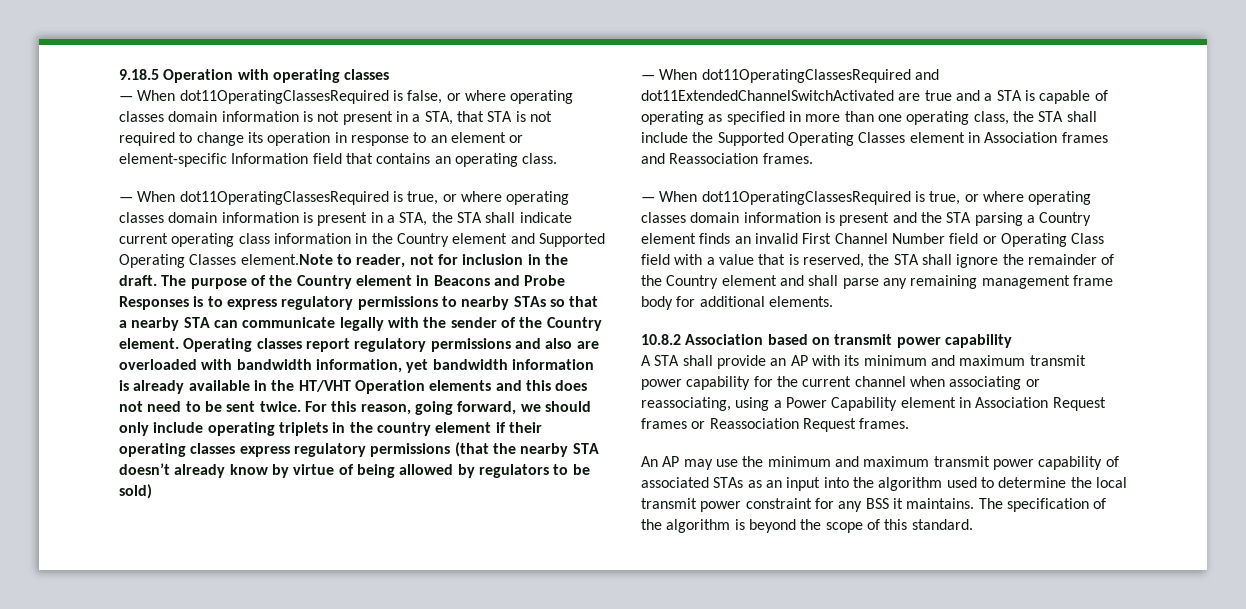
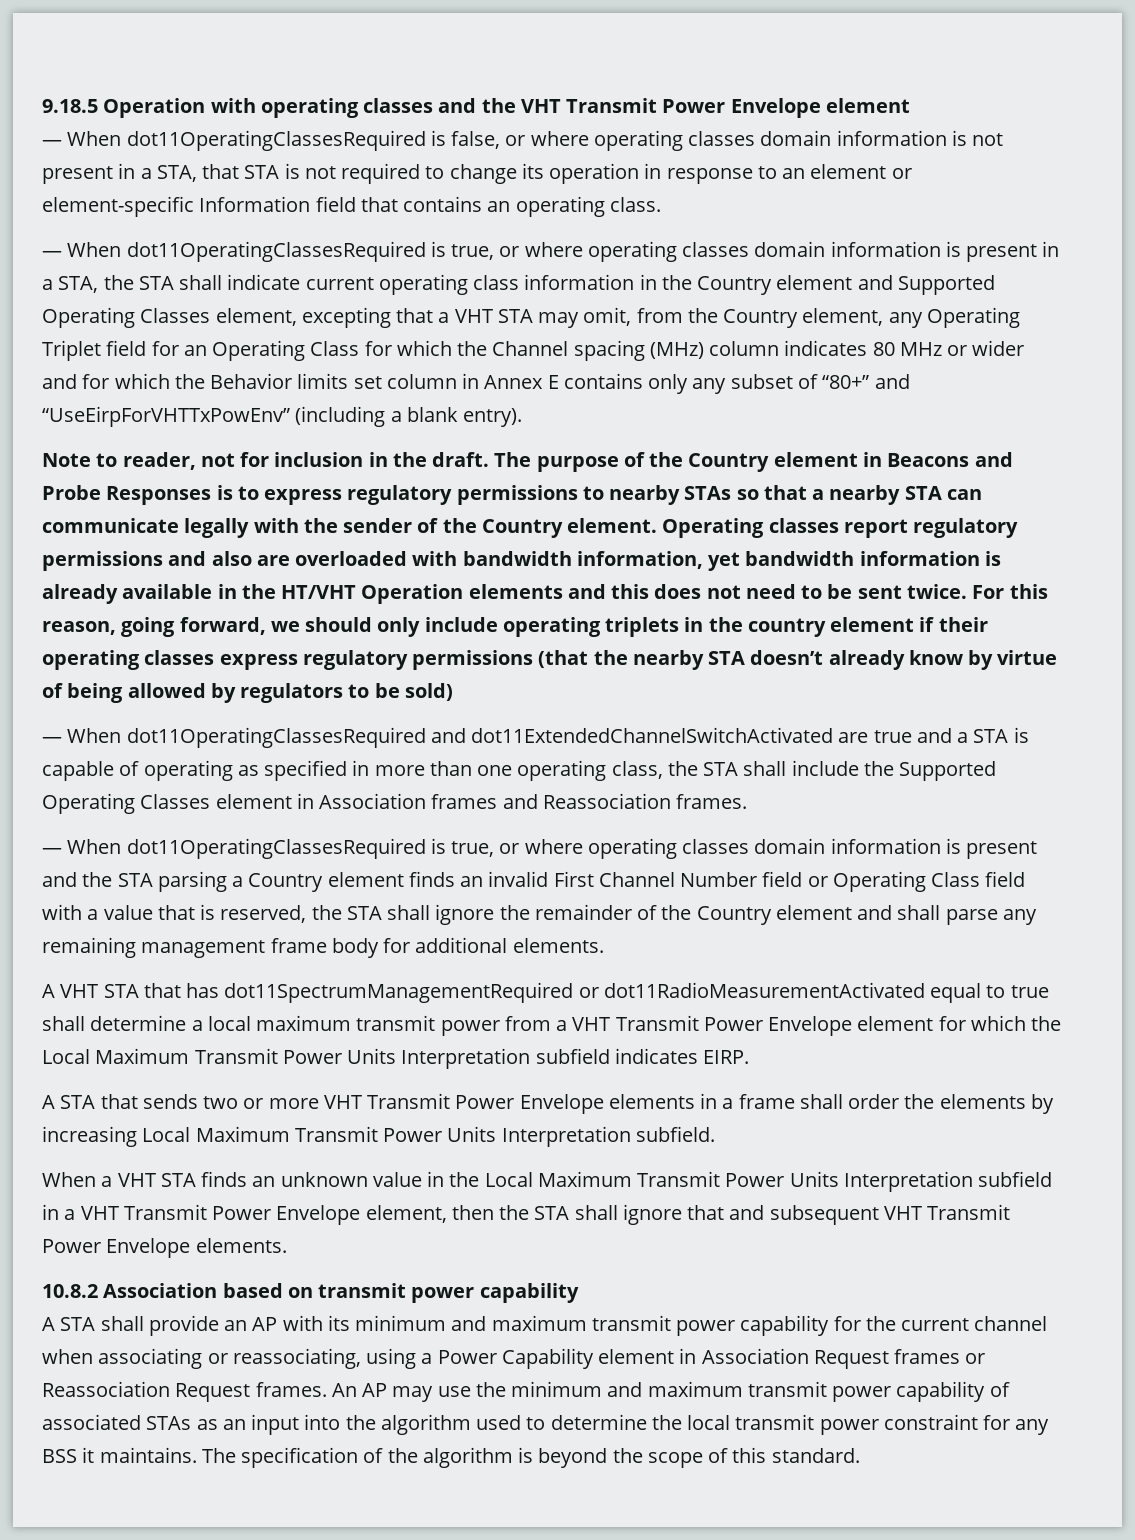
- 9.18.5 Operation with operating classes
+ 9.18.5 Operation with operating classes and the VHT Transmit Power Envelope element
- — When dot11OperatingClassesRequired is true, or where operating classes domain information is present in a STA, the STA shall indicate current operating class information in the Country element and Supported Operating Classes element.Note to reader, not for inclusion in the draft.
+ — When dot11OperatingClassesRequired is true, or where operating classes domain information is present in a STA, the STA shall indicate current operating class information in the Country element and Supported Operating Classes element, excepting that a VHT STA may omit, from the Country element, any Operating Triplet field for an Operating Class for which the Channel spacing (MHz) column indicates 80 MHz or wider and for which the Behavior limits set column in Annex E contains only any subset of “80+” and “UseEirpForVHTTxPowEnv” (including a blank entry).
+ Note to reader, not for inclusion in the draft.
+ A VHT STA that has dot11SpectrumManagementRequired or dot11RadioMeasurementActivated equal to true shall determine a local maximum transmit power from a VHT Transmit Power Envelope element for which the Local Maximum Transmit Power Units Interpretation subfield indicates EIRP.
+ A STA that sends two or more VHT Transmit Power Envelope elements in a frame shall order the elements by increasing Local Maximum Transmit Power Units Interpretation subfield.
+ When a VHT STA finds an unknown value in the Local Maximum Transmit Power Units Interpretation subfield in a VHT Transmit Power Envelope element, then the STA shall ignore that and subsequent VHT Transmit Power Envelope elements.
- A STA shall provide an AP with its minimum and maximum transmit power capability for the current channel when associating or reassociating, using a Power Capability element in Association Request frames or Reassociation Request frames.
- An AP may use the minimum and maximum transmit power capability of associated STAs as an input into the algorithm used to determine the local transmit power constraint for any BSS it maintains.
+ A STA shall provide an AP with its minimum and maximum transmit power capability for the current channel when associating or reassociating, using a Power Capability element in Association Request frames or Reassociation Request frames. An AP may use the minimum and maximum transmit power capability of associated STAs as an input into the algorithm used to determine the local transmit power constraint for any BSS it maintains.

